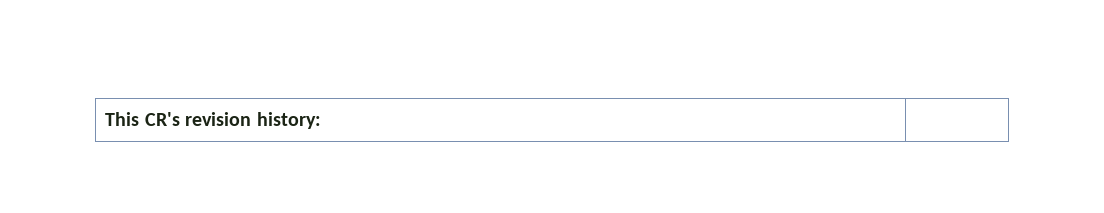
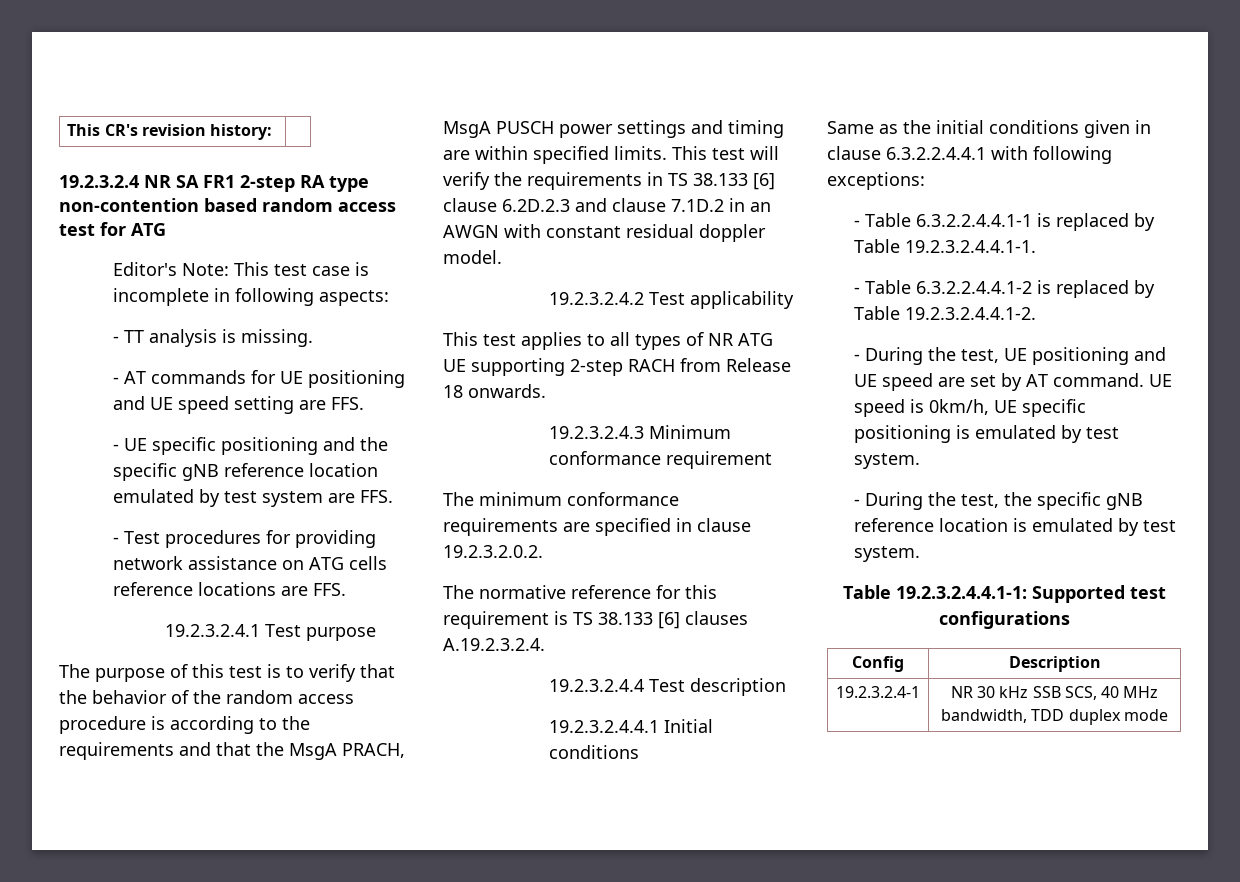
+ 19.2.3.2.4 NR SA FR1 2-step RA type non-contention based random access test for ATG
+ Editor's Note: This test case is incomplete in following aspects:
+ - TT analysis is missing.
+ - AT commands for UE positioning and UE speed setting are FFS.
+ - UE specific positioning and the specific gNB reference location emulated by test system are FFS.
+ - Test procedures for providing network assistance on ATG cells reference locations are FFS.
+ 19.2.3.2.4.1 Test purpose
+ The purpose of this test is to verify that the behavior of the random access procedure is according to the requirements and that the MsgA PRACH, MsgA PUSCH power settings and timing are within specified limits. This test will verify the requirements in TS 38.133 [6] clause 6.2D.2.3 and clause 7.1D.2 in an AWGN with constant residual doppler model.
+ 19.2.3.2.4.2 Test applicability
+ This test applies to all types of NR ATG UE supporting 2-step RACH from Release 18 onwards.
+ 19.2.3.2.4.3 Minimum conformance requirement
+ The minimum conformance requirements are specified in clause 19.2.3.2.0.2.
+ The normative reference for this requirement is TS 38.133 [6] clauses A.19.2.3.2.4.
+ 19.2.3.2.4.4 Test description
+ 19.2.3.2.4.4.1 Initial conditions
+ Same as the initial conditions given in clause 6.3.2.2.4.4.1 with following exceptions:
+ - Table 6.3.2.2.4.4.1-1 is replaced by Table 19.2.3.2.4.4.1-1.
+ - Table 6.3.2.2.4.4.1-2 is replaced by Table 19.2.3.2.4.4.1-2.
+ - During the test, UE positioning and UE speed are set by AT command. UE speed is 0km/h, UE specific positioning is emulated by test system.
+ - During the test, the specific gNB reference location is emulated by test system.
+ Table 19.2.3.2.4.4.1-1: Supported test configurations
+ Config | Description
+ 19.2.3.2.4-1 | NR 30 kHz SSB SCS, 40 MHz bandwidth, TDD duplex mode

